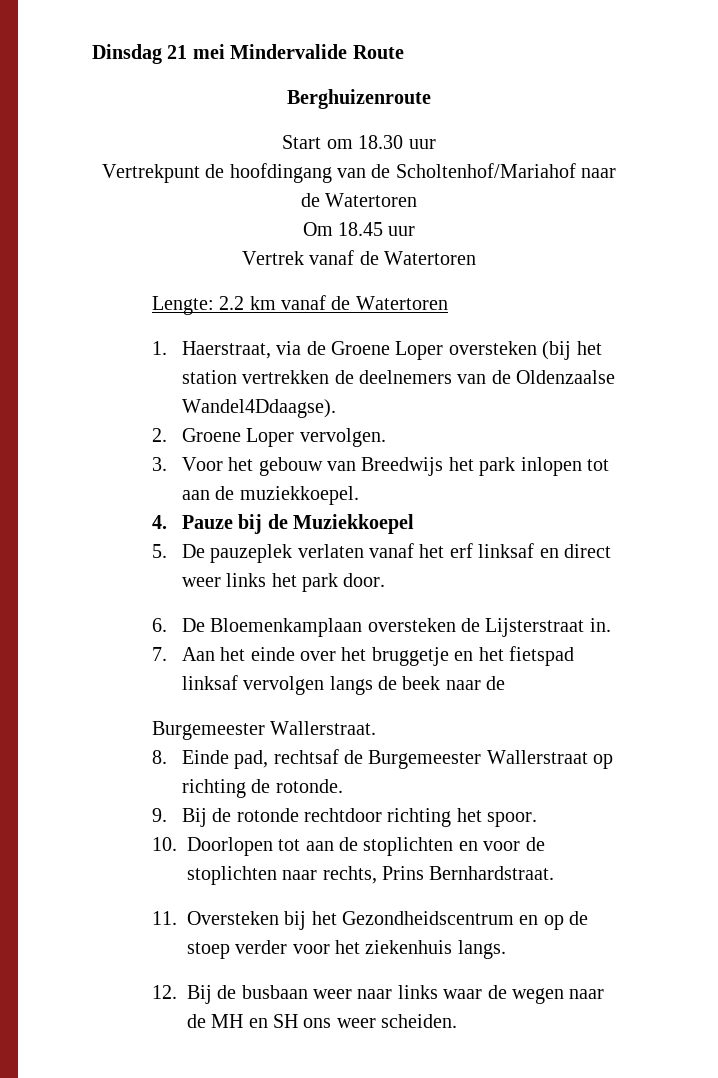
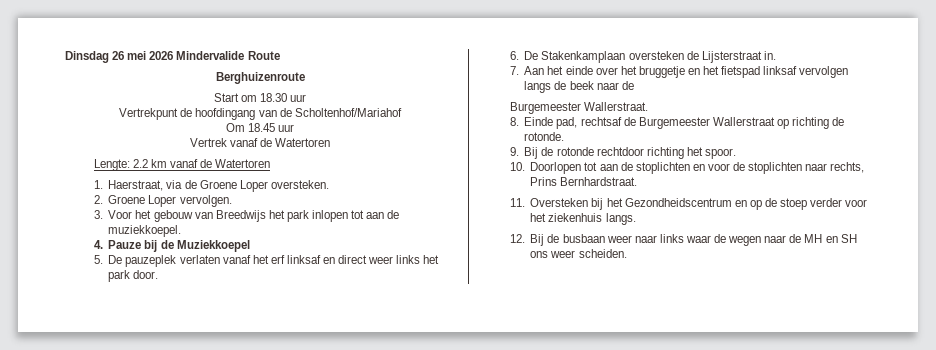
- Dinsdag 21 mei Mindervalide Route
+ Dinsdag 26 mei 2026 Mindervalide Route
- Vertrekpunt de hoofdingang van de Scholtenhof/Mariahof naar de Watertoren
+ Vertrekpunt de hoofdingang van de Scholtenhof/Mariahof
- 1. Haerstraat, via de Groene Loper oversteken (bij het station vertrekken de deelnemers van de Oldenzaalse Wandel4Ddaagse).
+ 1. Haerstraat, via de Groene Loper oversteken.
- 6. De Bloemenkamplaan oversteken de Lijsterstraat in.
+ 6. De Stakenkamplaan oversteken de Lijsterstraat in.

